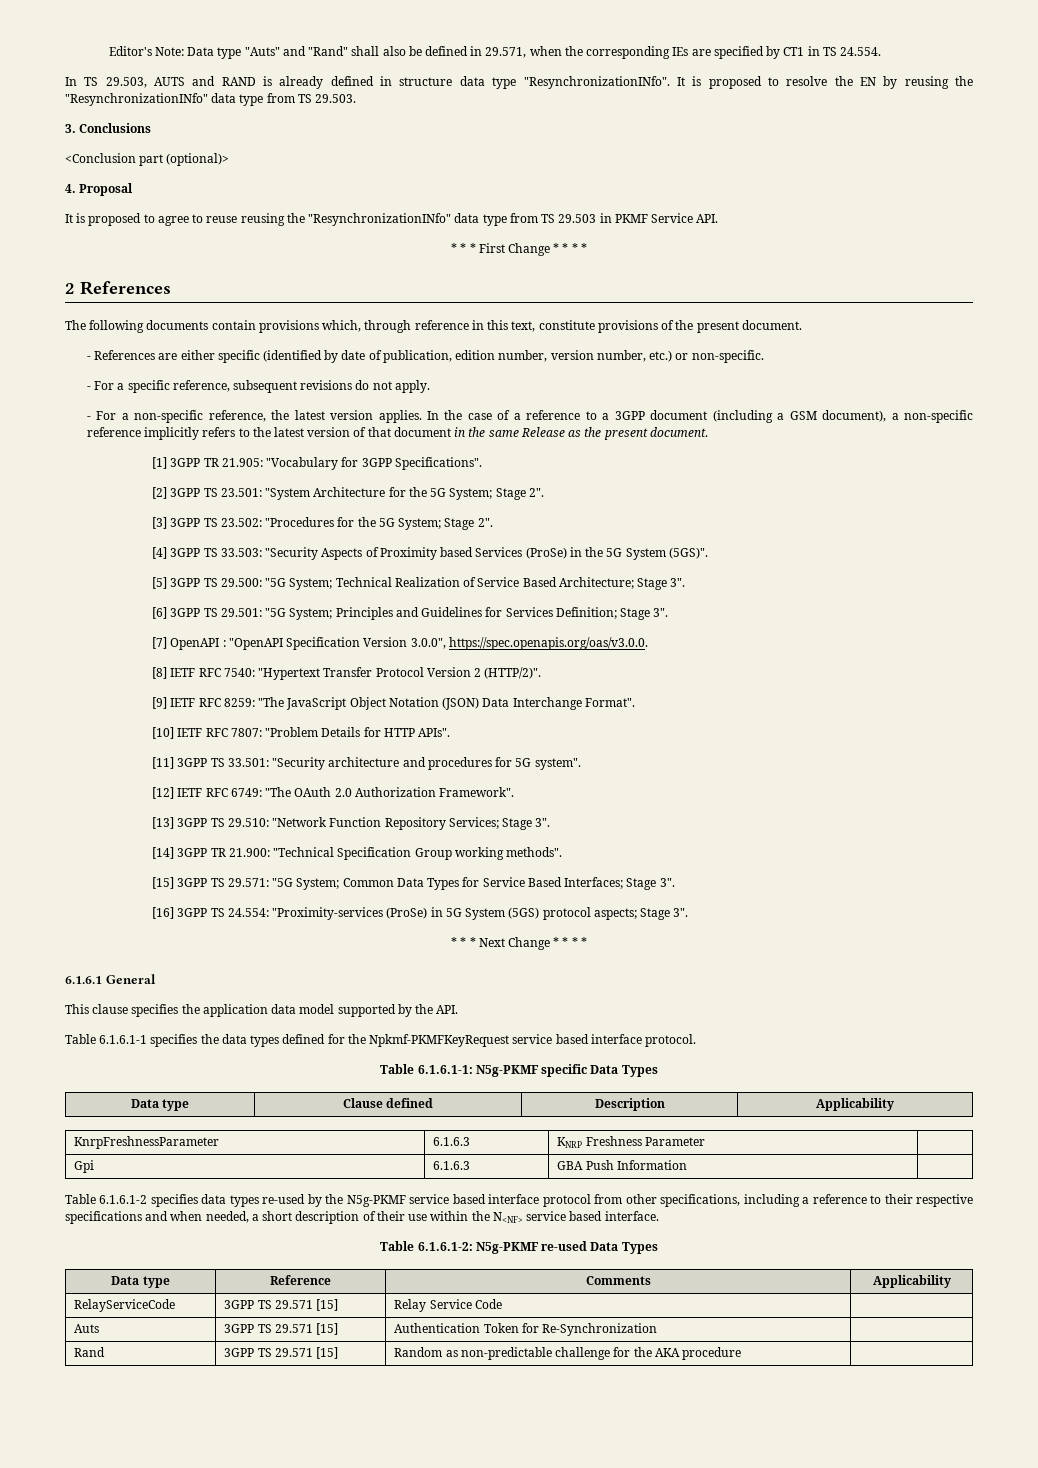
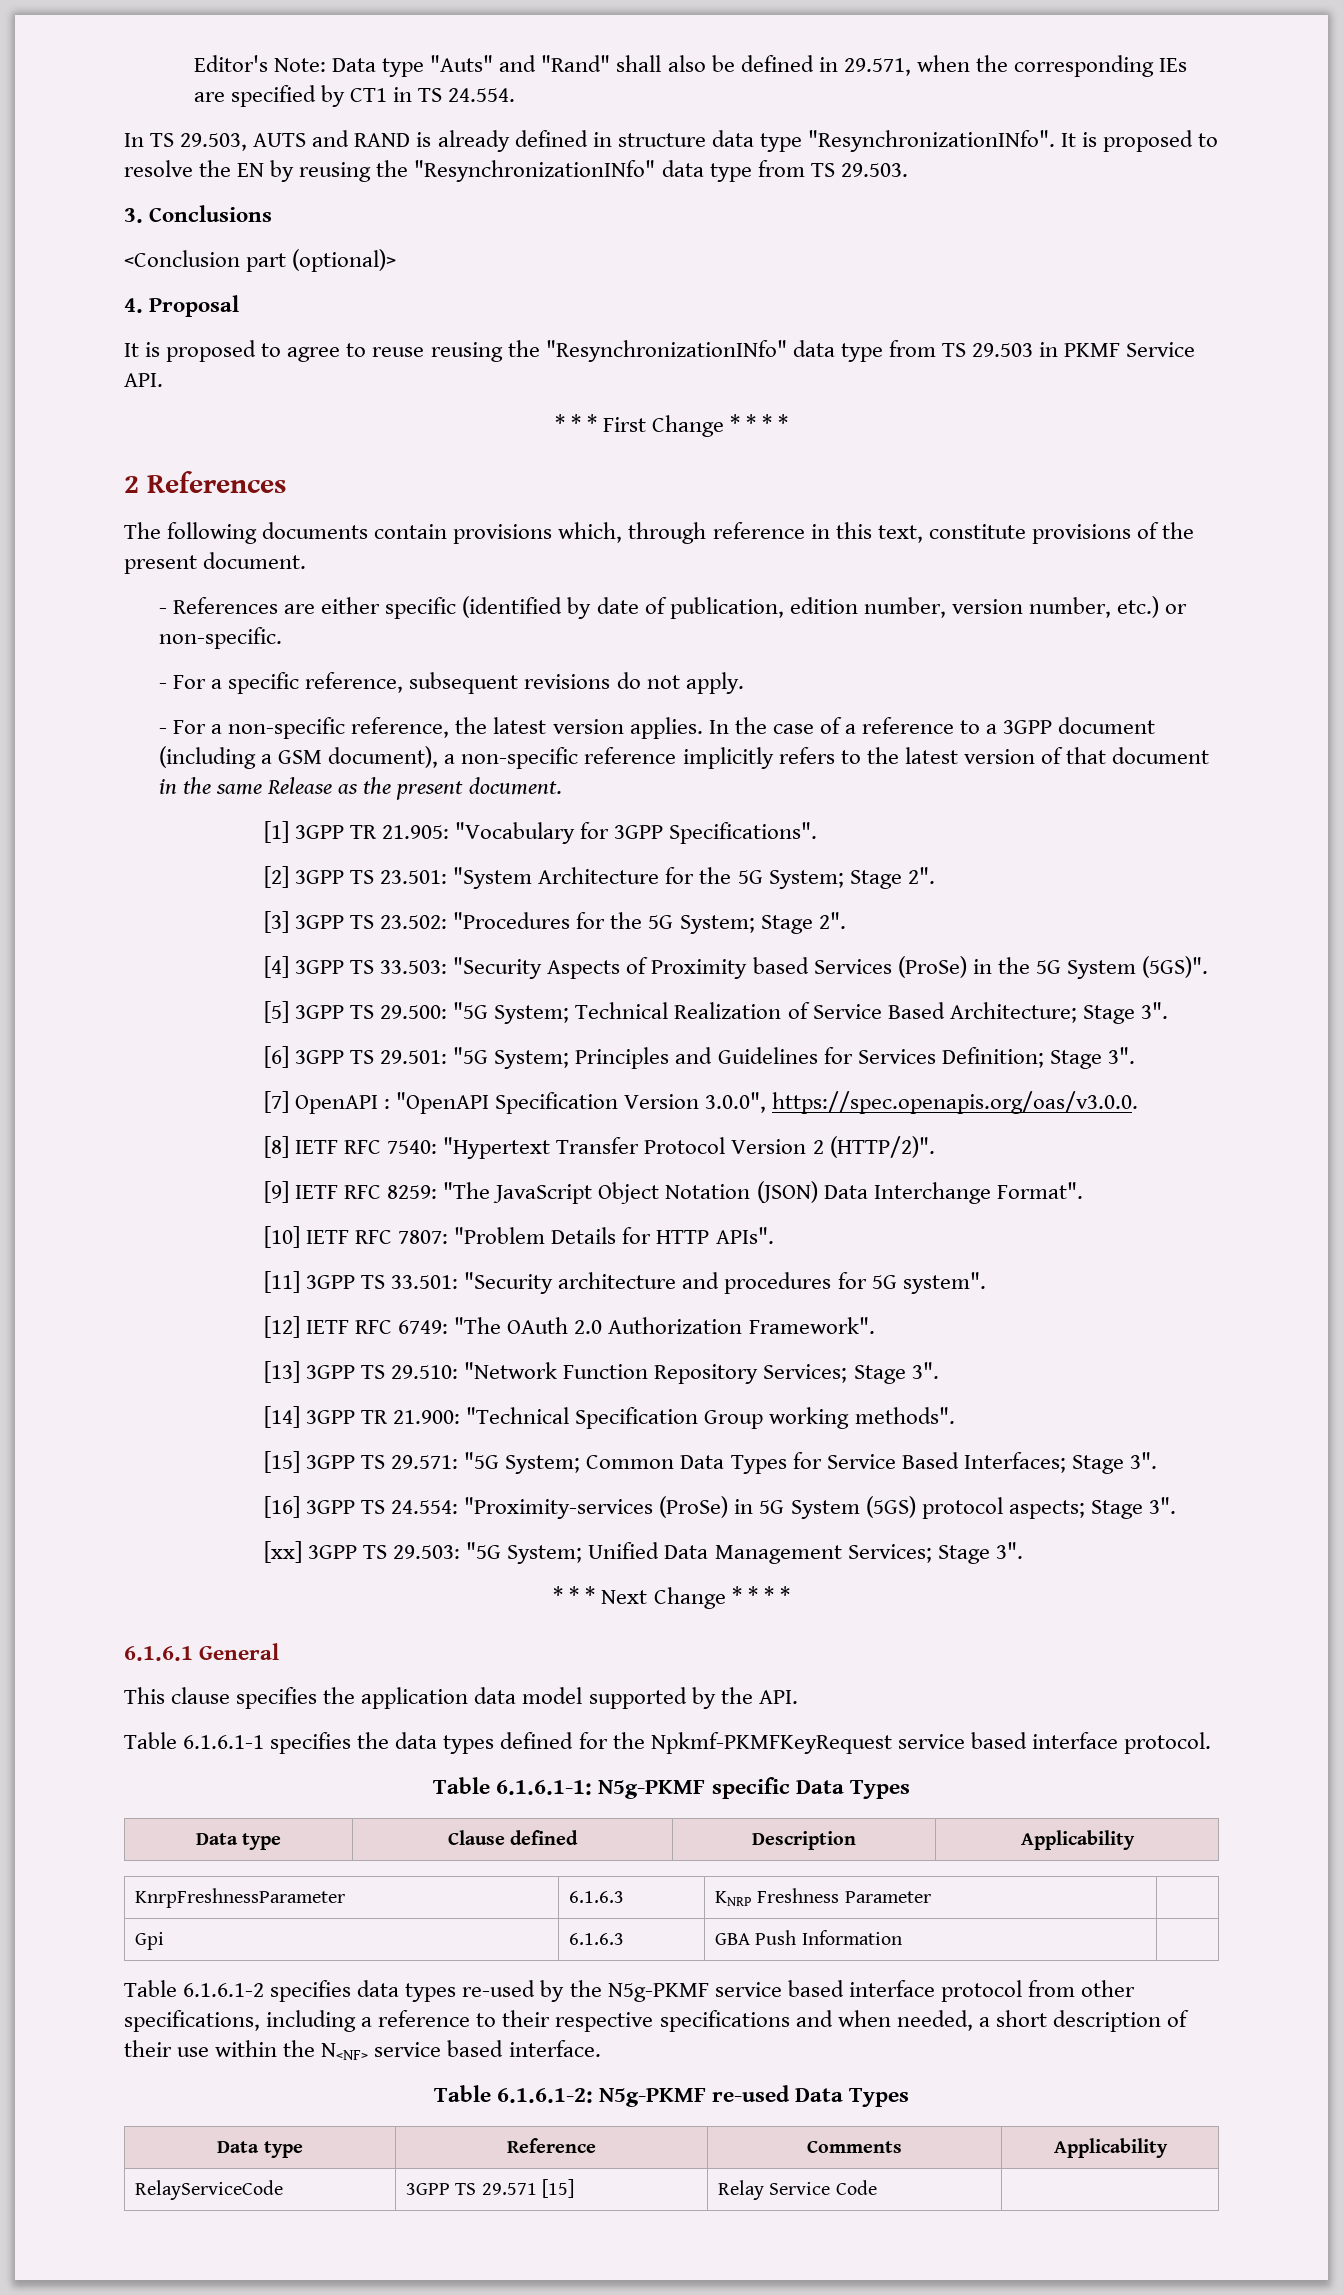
+ [xx] 3GPP TS 29.503: "5G System; Unified Data Management Services; Stage 3".
- Auts | 3GPP TS 29.571 [15] | Authentication Token for Re-Synchronization |
- Rand | 3GPP TS 29.571 [15] | Random as non-predictable challenge for the AKA procedure |

